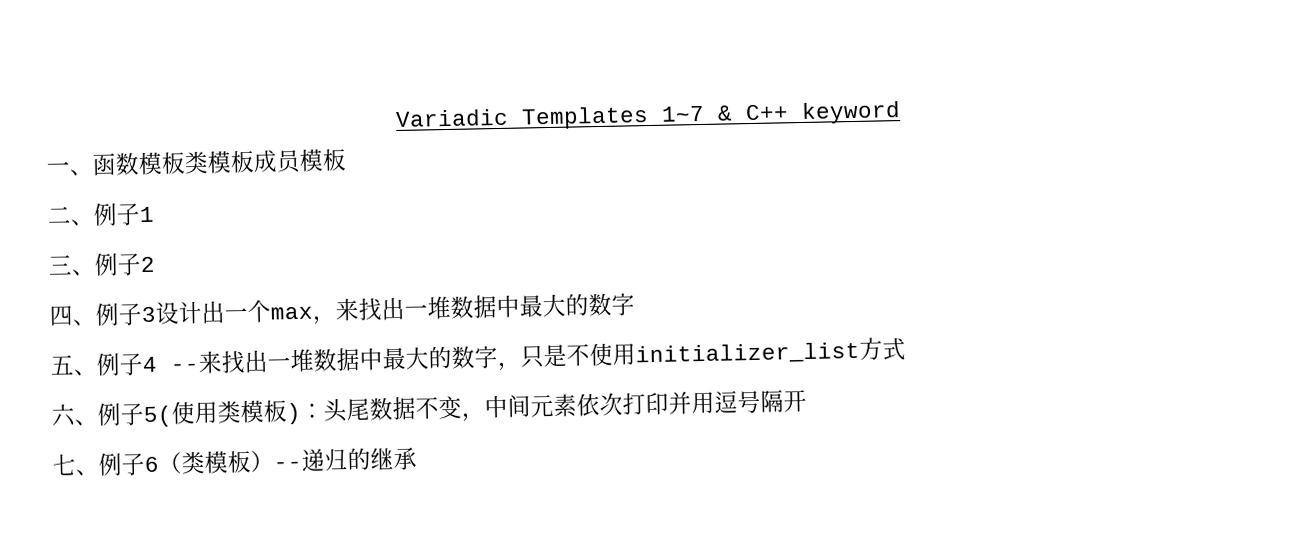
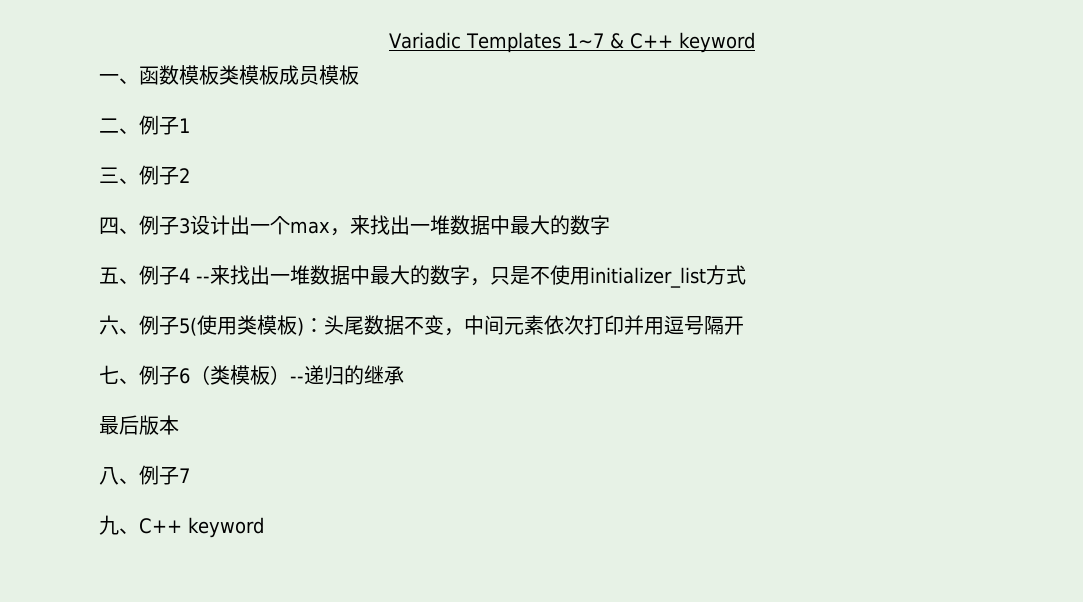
+ 最后版本
+ 八、例子7
+ 九、C++ keyword

